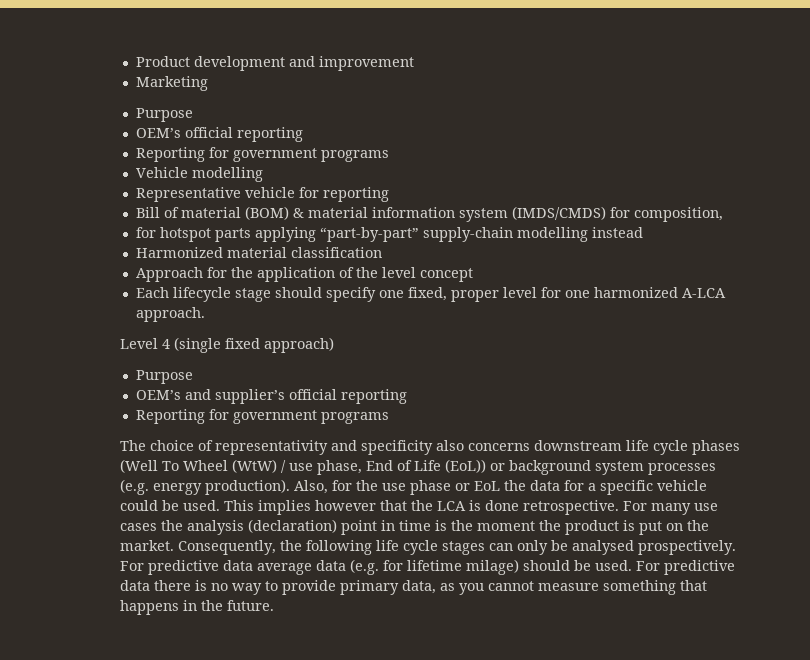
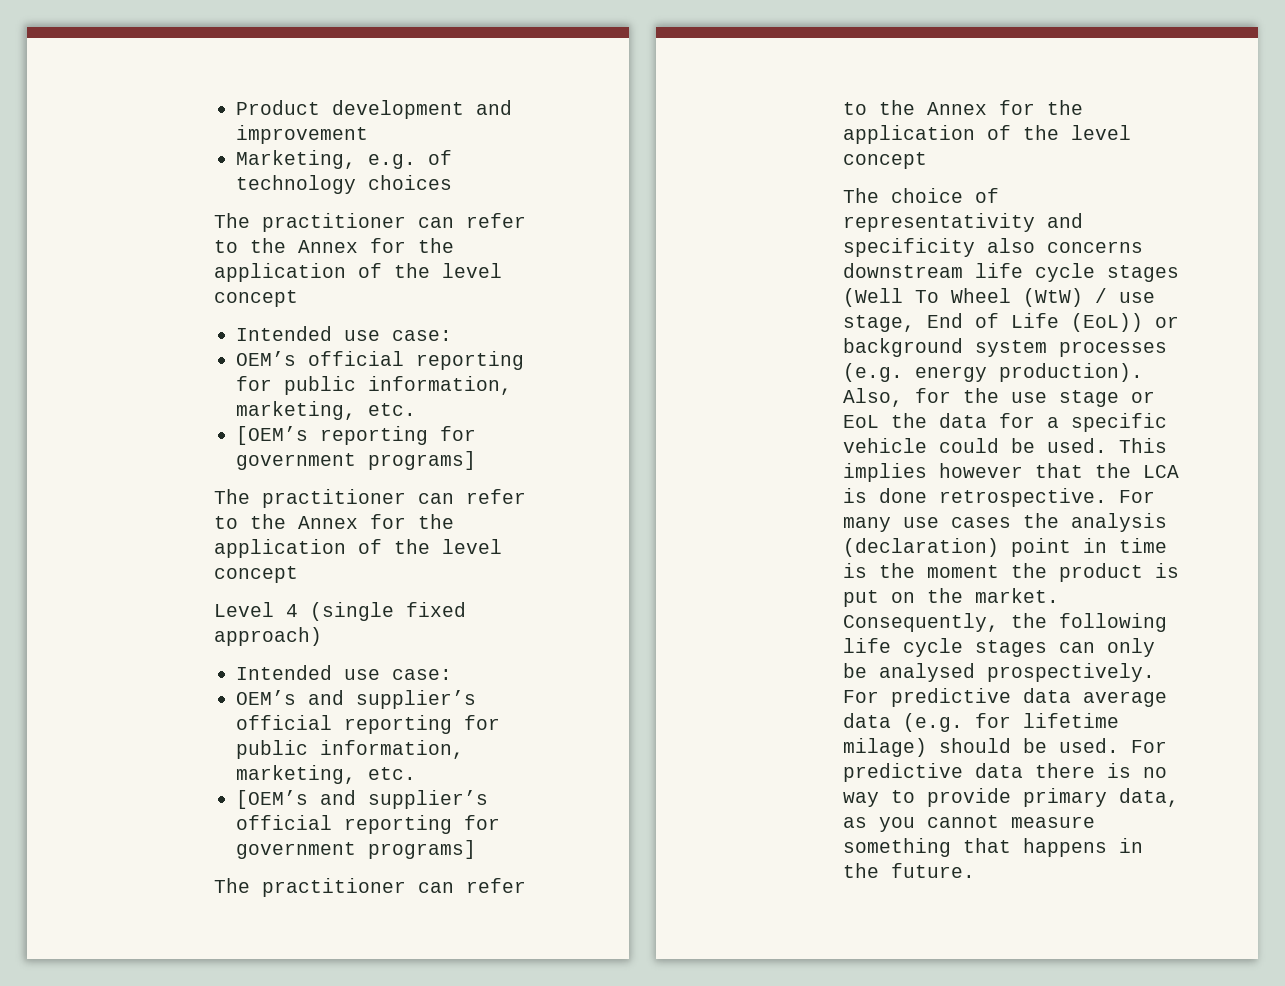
- Marketing
- Purpose
- OEM’s official reporting
- Reporting for government programs
- Vehicle modelling
- Representative vehicle for reporting
- Bill of material (BOM) & material information system (IMDS/CMDS) for composition,
- for hotspot parts applying “part-by-part” supply-chain modelling instead
- Harmonized material classification
- Approach for the application of the level concept
- Each lifecycle stage should specify one fixed, proper level for one harmonized A-LCA approach.
+ Marketing, e.g. of technology choices
+ The practitioner can refer to the Annex for the application of the level concept
+ Intended use case:
+ OEM’s official reporting for public information, marketing, etc.
+ [OEM’s reporting for government programs]
+ The practitioner can refer to the Annex for the application of the level concept
  Level 4 (single fixed approach)
- Purpose
+ Intended use case:
- OEM’s and supplier’s official reporting
- Reporting for government programs
+ OEM’s and supplier’s official reporting for public information, marketing, etc.
+ [OEM’s and supplier’s official reporting for government programs]
+ The practitioner can refer to the Annex for the application of the level concept
- The choice of representativity and specificity also concerns downstream life cycle phases (Well To Wheel (WtW) / use phase, End of Life (EoL)) or background system processes (e.g. energy production).
+ The choice of representativity and specificity also concerns downstream life cycle stages (Well To Wheel (WtW) / use stage, End of Life (EoL)) or background system processes (e.g. energy production).
- Also, for the use phase or EoL the data for a specific vehicle could be used.
+ Also, for the use stage or EoL the data for a specific vehicle could be used.

